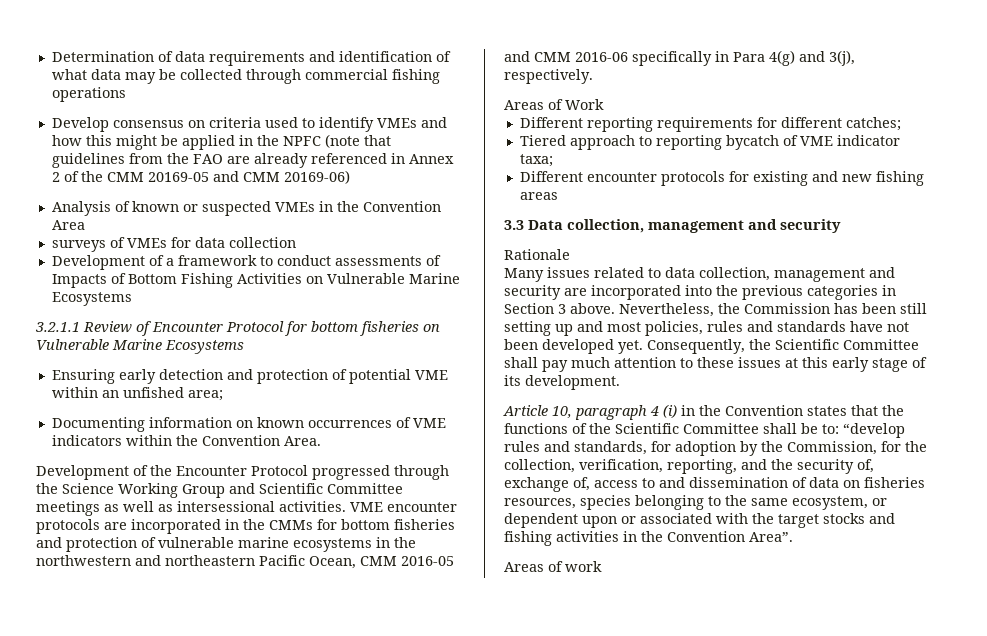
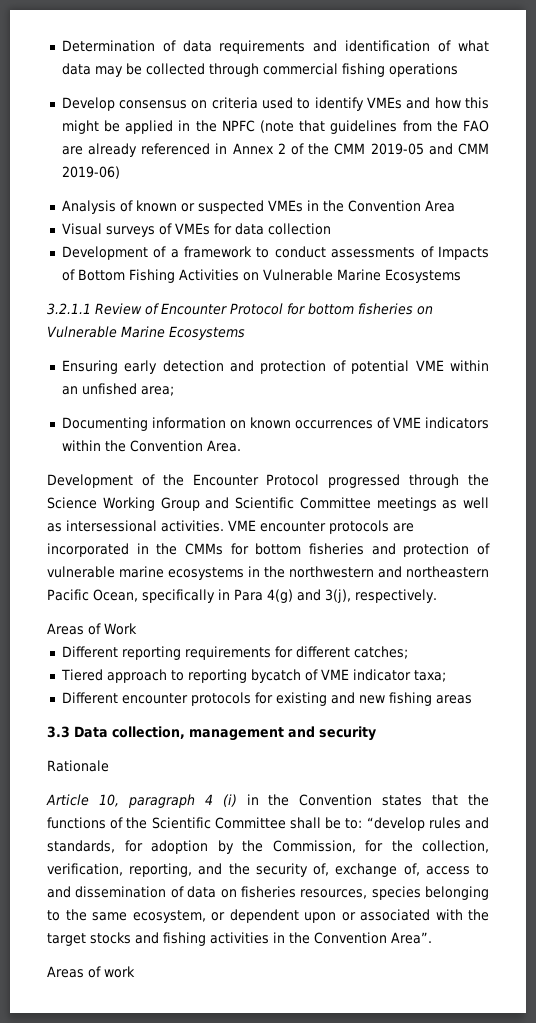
- Develop consensus on criteria used to identify VMEs and how this might be applied in the NPFC (note that guidelines from the FAO are already referenced in Annex 2 of the CMM 20169-05 and CMM 20169-06)
+ Develop consensus on criteria used to identify VMEs and how this might be applied in the NPFC (note that guidelines from the FAO are already referenced in Annex 2 of the CMM 2019-05 and CMM 2019-06)
- surveys of VMEs for data collection
+ Visual surveys of VMEs for data collection
- VME encounter protocols are incorporated in the CMMs for bottom fisheries and protection of vulnerable marine ecosystems in the northwestern and northeastern Pacific Ocean, CMM 2016-05 and CMM 2016-06 specifically in Para 4(g) and 3(j), respectively.
+ VME encounter protocols are incorporated in the CMMs for bottom fisheries and protection of vulnerable marine ecosystems in the northwestern and northeastern Pacific Ocean, specifically in Para 4(g) and 3(j), respectively.
- Many issues related to data collection, management and security are incorporated into the previous categories in Section 3 above. Nevertheless, the Commission has been still setting up and most policies, rules and standards have not been developed yet. Consequently, the Scientific Committee shall pay much attention to these issues at this early stage of its development.

